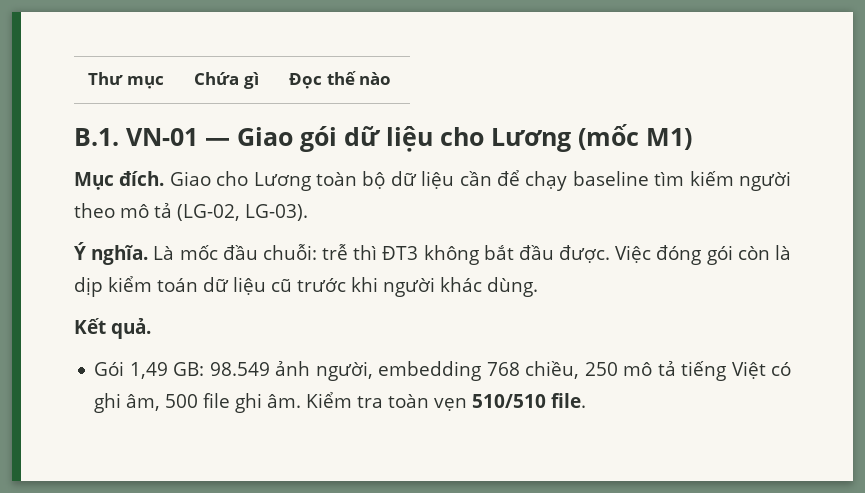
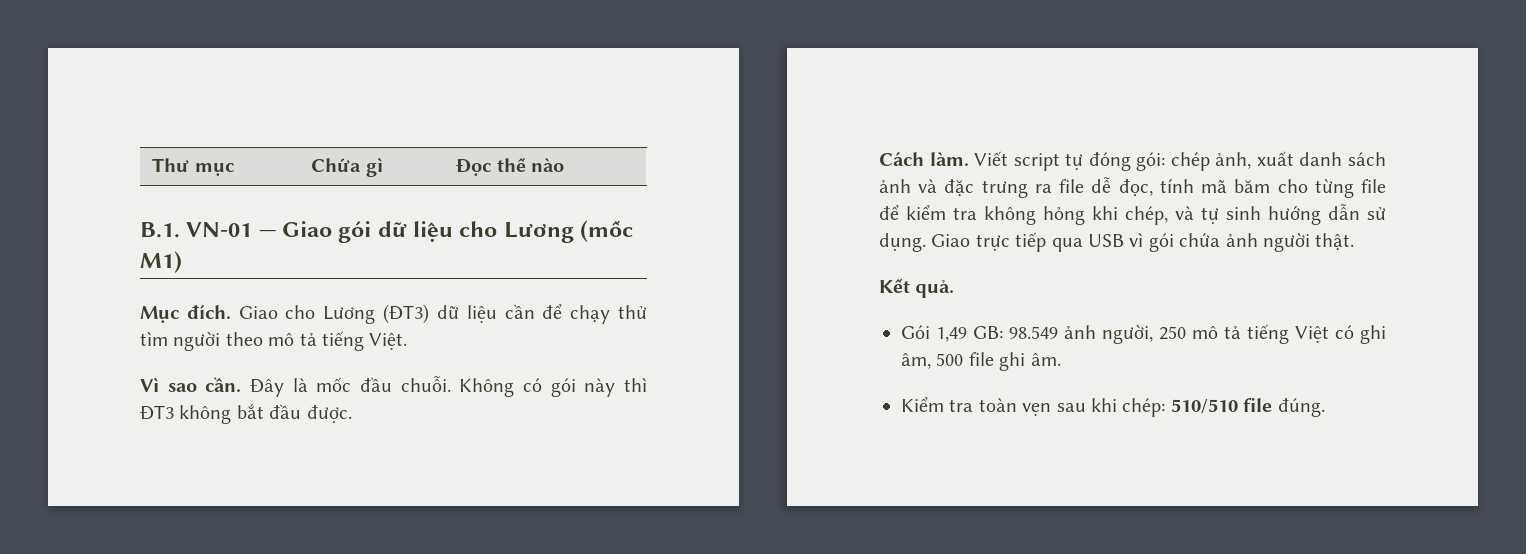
- Giao cho Lương toàn bộ dữ liệu cần để chạy baseline tìm kiếm người theo mô tả (LG-02, LG-03).
- Ý nghĩa. Là mốc đầu chuỗi: trễ thì ĐT3 không bắt đầu được. Việc đóng gói còn là dịp kiểm toán dữ liệu cũ trước khi người khác dùng.
+ Giao cho Lương (ĐT3) dữ liệu cần để chạy thử tìm người theo mô tả tiếng Việt.
+ Vì sao cần. Đây là mốc đầu chuỗi. Không có gói này thì ĐT3 không bắt đầu được.
+ Cách làm. Viết script tự đóng gói: chép ảnh, xuất danh sách ảnh và đặc trưng ra file dễ đọc, tính mã băm cho từng file để kiểm tra không hỏng khi chép, và tự sinh hướng dẫn sử dụng. Giao trực tiếp qua USB vì gói chứa ảnh người thật.
- Gói 1,49 GB: 98.549 ảnh người, embedding 768 chiều, 250 mô tả tiếng Việt có ghi âm, 500 file ghi âm. Kiểm tra toàn vẹn 510/510 file.
+ Gói 1,49 GB: 98.549 ảnh người, 250 mô tả tiếng Việt có ghi âm, 500 file ghi âm.
+ Kiểm tra toàn vẹn sau khi chép: 510/510 file đúng.

